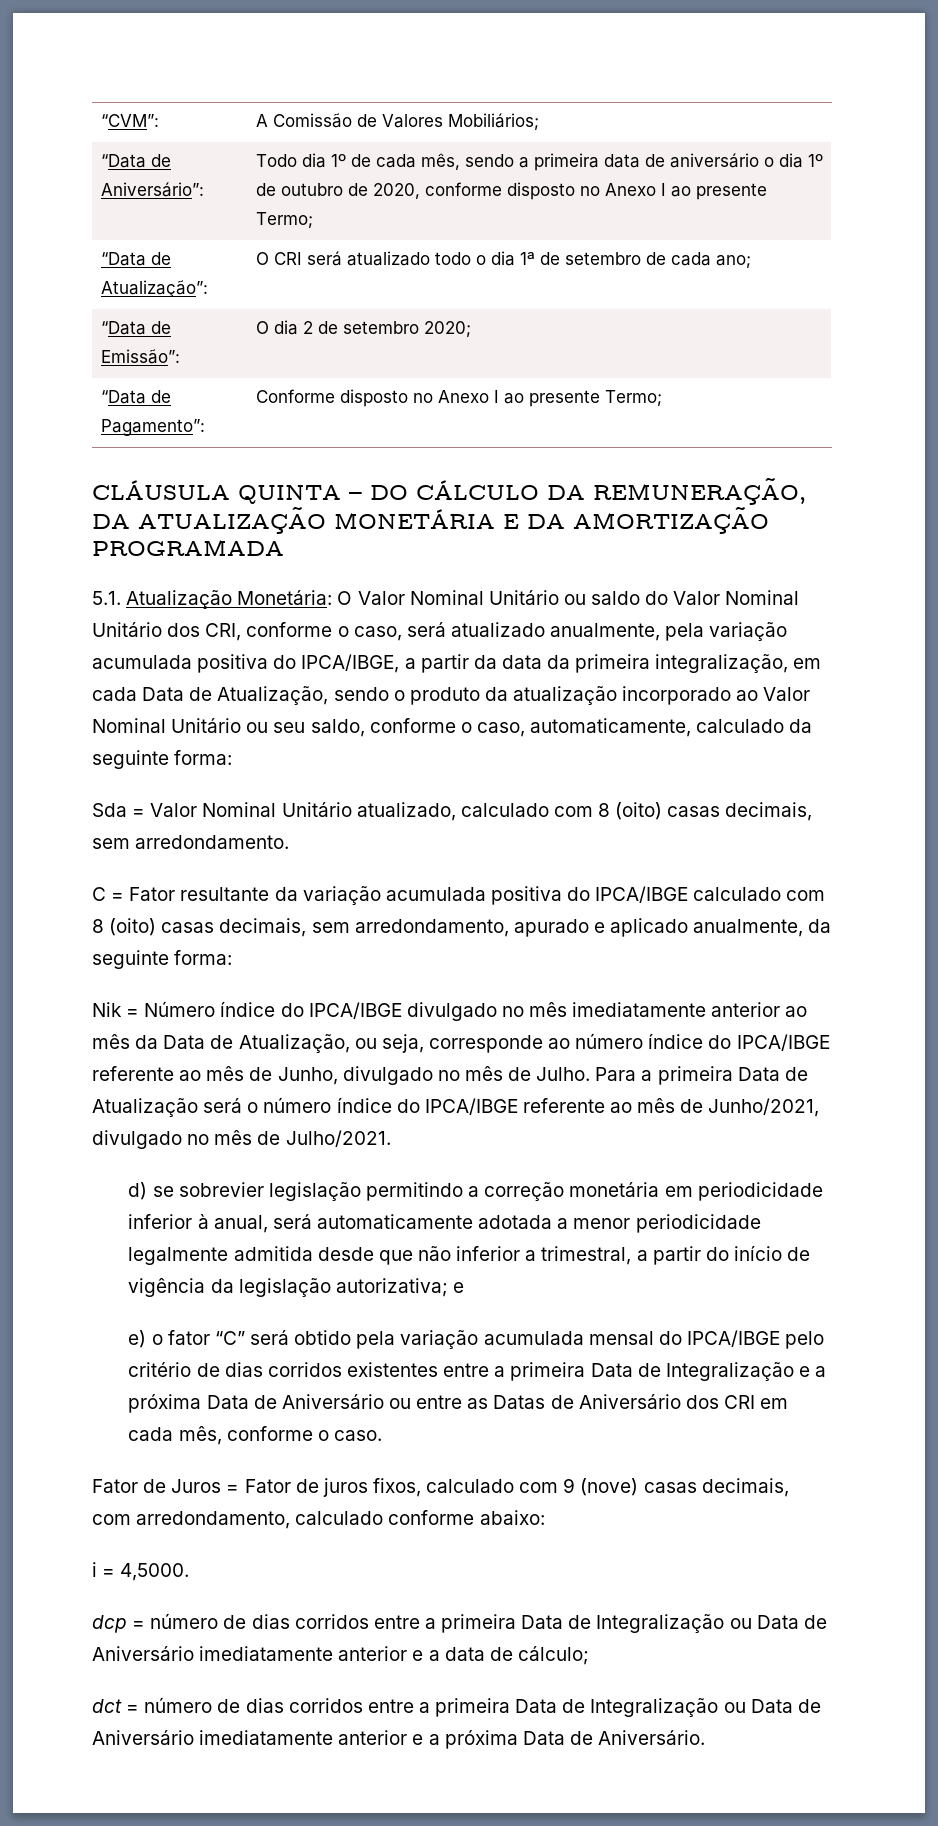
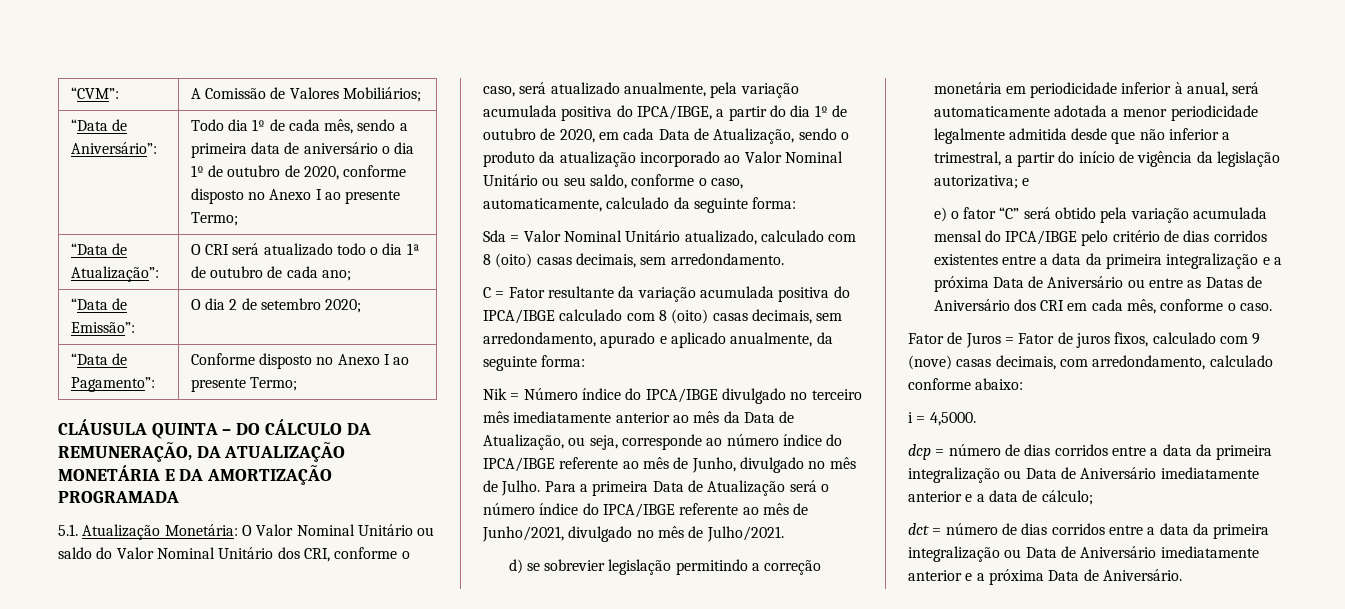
- “Data de Atualização”: | O CRI será atualizado todo o dia 1ª de setembro de cada ano;
+ “Data de Atualização”: | O CRI será atualizado todo o dia 1ª de outubro de cada ano;
- 5.1. Atualização Monetária: O Valor Nominal Unitário ou saldo do Valor Nominal Unitário dos CRI, conforme o caso, será atualizado anualmente, pela variação acumulada positiva do IPCA/IBGE, a partir da data da primeira integralização, em cada Data de Atualização, sendo o produto da atualização incorporado ao Valor Nominal Unitário ou seu saldo, conforme o caso, automaticamente, calculado da seguinte forma:
+ 5.1. Atualização Monetária: O Valor Nominal Unitário ou saldo do Valor Nominal Unitário dos CRI, conforme o caso, será atualizado anualmente, pela variação acumulada positiva do IPCA/IBGE, a partir do dia 1º de outubro de 2020, em cada Data de Atualização, sendo o produto da atualização incorporado ao Valor Nominal Unitário ou seu saldo, conforme o caso, automaticamente, calculado da seguinte forma:
- Nik = Número índice do IPCA/IBGE divulgado no mês imediatamente anterior ao mês da Data de Atualização, ou seja, corresponde ao número índice do IPCA/IBGE referente ao mês de Junho, divulgado no mês de Julho.
+ Nik = Número índice do IPCA/IBGE divulgado no terceiro mês imediatamente anterior ao mês da Data de Atualização, ou seja, corresponde ao número índice do IPCA/IBGE referente ao mês de Junho, divulgado no mês de Julho.
- e) o fator “C” será obtido pela variação acumulada mensal do IPCA/IBGE pelo critério de dias corridos existentes entre a primeira Data de Integralização e a próxima Data de Aniversário ou entre as Datas de Aniversário dos CRI em cada mês, conforme o caso.
+ e) o fator “C” será obtido pela variação acumulada mensal do IPCA/IBGE pelo critério de dias corridos existentes entre a data da primeira integralização e a próxima Data de Aniversário ou entre as Datas de Aniversário dos CRI em cada mês, conforme o caso.
- dcp = número de dias corridos entre a primeira Data de Integralização ou Data de Aniversário imediatamente anterior e a data de cálculo;
+ dcp = número de dias corridos entre a data da primeira integralização ou Data de Aniversário imediatamente anterior e a data de cálculo;
- dct = número de dias corridos entre a primeira Data de Integralização ou Data de Aniversário imediatamente anterior e a próxima Data de Aniversário.
+ dct = número de dias corridos entre a data da primeira integralização ou Data de Aniversário imediatamente anterior e a próxima Data de Aniversário.

